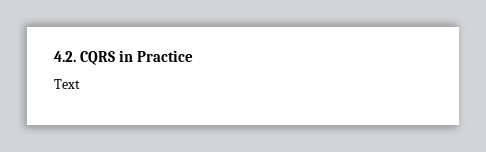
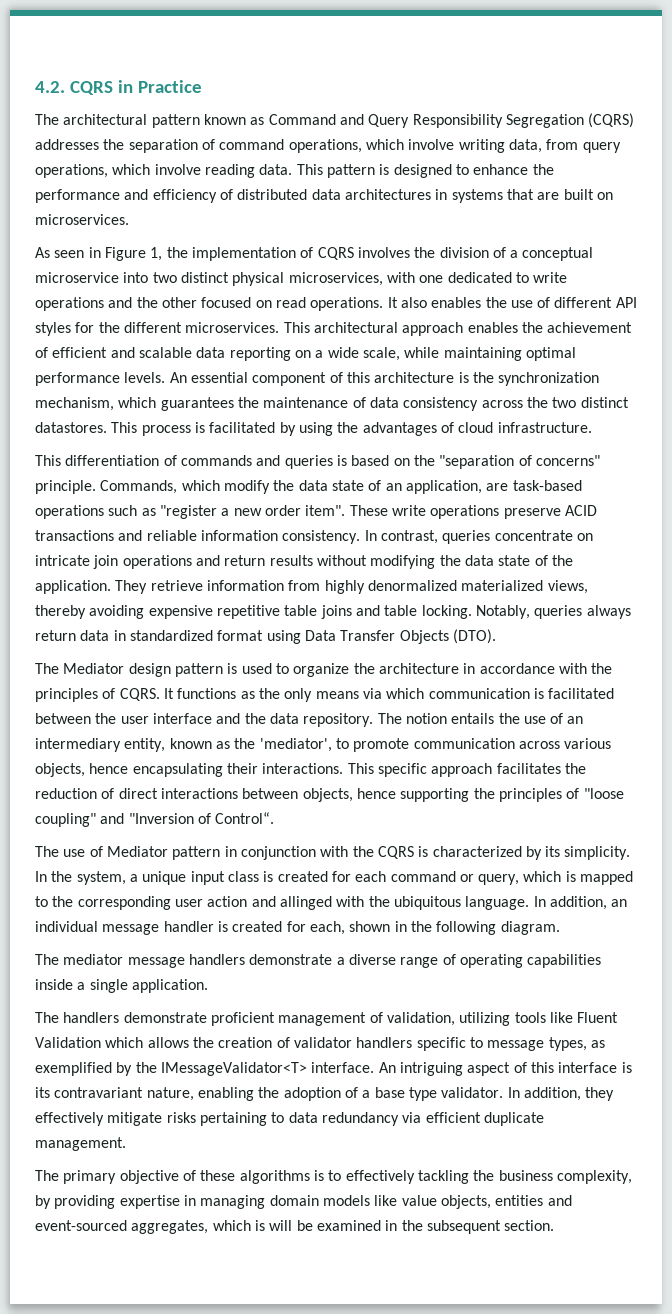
- Text
+ The architectural pattern known as Command and Query Responsibility Segregation (CQRS) addresses the separation of command operations, which involve writing data, from query operations, which involve reading data. This pattern is designed to enhance the performance and efficiency of distributed data architectures in systems that are built on microservices.
+ As seen in Figure 1, the implementation of CQRS involves the division of a conceptual microservice into two distinct physical microservices, with one dedicated to write operations and the other focused on read operations. It also enables the use of different API styles for the different microservices. This architectural approach enables the achievement of efficient and scalable data reporting on a wide scale, while maintaining optimal performance levels. An essential component of this architecture is the synchronization mechanism, which guarantees the maintenance of data consistency across the two distinct datastores. This process is facilitated by using the advantages of cloud infrastructure.
+ This differentiation of commands and queries is based on the "separation of concerns" principle. Commands, which modify the data state of an application, are task-based operations such as "register a new order item". These write operations preserve ACID transactions and reliable information consistency. In contrast, queries concentrate on intricate join operations and return results without modifying the data state of the application. They retrieve information from highly denormalized materialized views, thereby avoiding expensive repetitive table joins and table locking. Notably, queries always return data in standardized format using Data Transfer Objects (DTO).
+ The Mediator design pattern is used to organize the architecture in accordance with the principles of CQRS. It functions as the only means via which communication is facilitated between the user interface and the data repository. The notion entails the use of an intermediary entity, known as the 'mediator', to promote communication across various objects, hence encapsulating their interactions. This specific approach facilitates the reduction of direct interactions between objects, hence supporting the principles of "loose coupling" and "Inversion of Control“.
+ The use of Mediator pattern in conjunction with the CQRS is characterized by its simplicity. In the system, a unique input class is created for each command or query, which is mapped to the corresponding user action and allinged with the ubiquitous language. In addition, an individual message handler is created for each, shown in the following diagram.
+ The mediator message handlers demonstrate a diverse range of operating capabilities inside a single application.
+ The handlers demonstrate proficient management of validation, utilizing tools like Fluent Validation which allows the creation of validator handlers specific to message types, as exemplified by the IMessageValidator<T> interface. An intriguing aspect of this interface is its contravariant nature, enabling the adoption of a base type validator. In addition, they effectively mitigate risks pertaining to data redundancy via efficient duplicate management.
+ The primary objective of these algorithms is to effectively tackling the business complexity, by providing expertise in managing domain models like value objects, entities and event-sourced aggregates, which is will be examined in the subsequent section.

